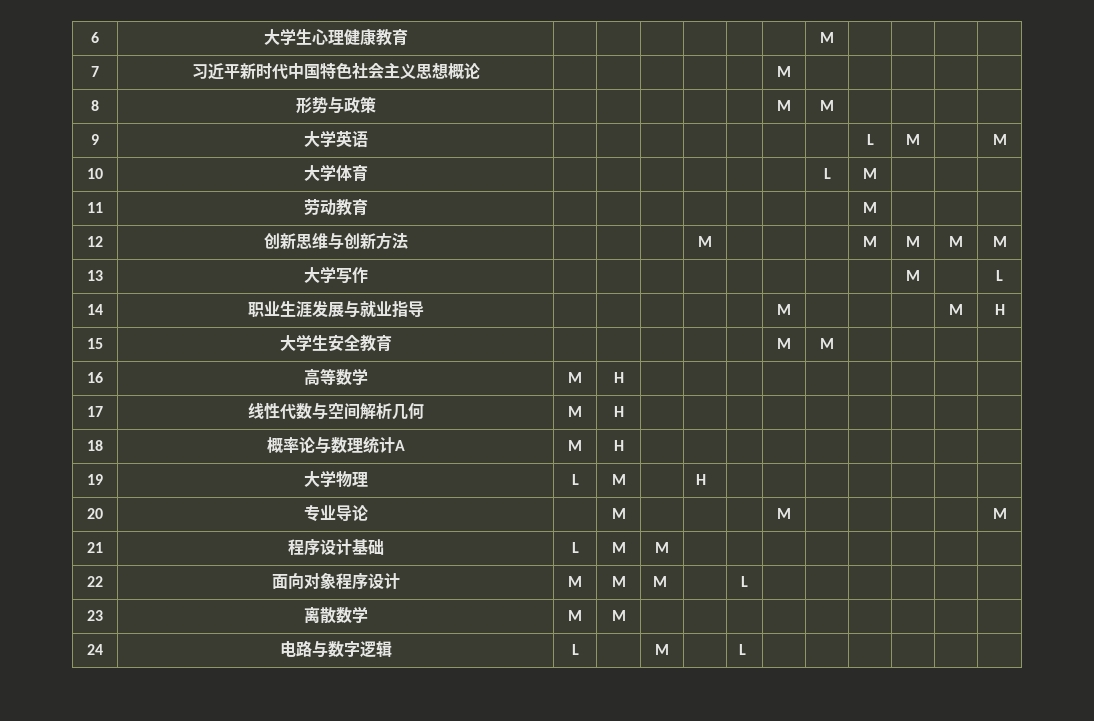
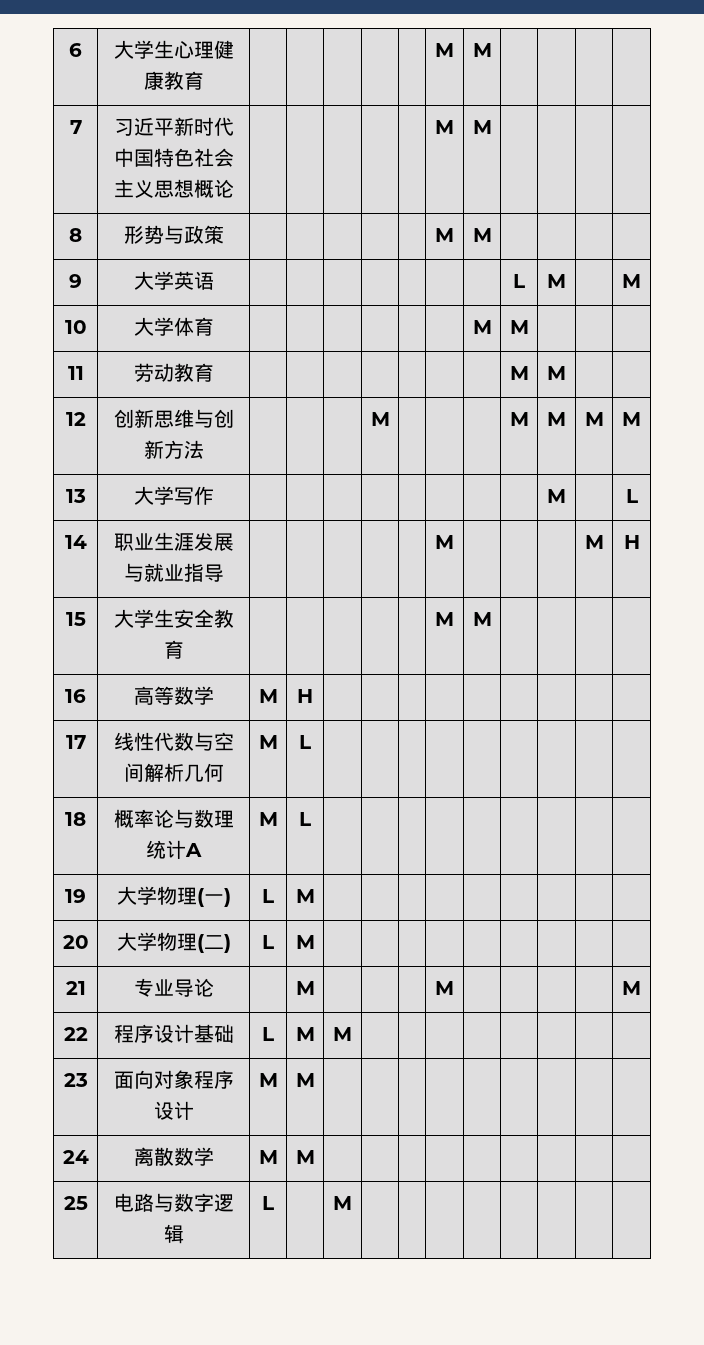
- 6 | 大学生心理健康教育 | | | | | | | M | | | |
+ 6 | 大学生心理健康教育 | | | | | | M | M | | | |
- 7 | 习近平新时代中国特色社会主义思想概论 | | | | | | M | | | | |
+ 7 | 习近平新时代中国特色社会主义思想概论 | | | | | | M | M | | | |
- 10 | 大学体育 | | | | | | | L | M | | |
+ 10 | 大学体育 | | | | | | | M | M | | |
- 11 | 劳动教育 | | | | | | | | M | | |
+ 11 | 劳动教育 | | | | | | | | M | M | |
- 17 | 线性代数与空间解析几何 | M | H | | | | | | | | |
+ 17 | 线性代数与空间解析几何 | M | L | | | | | | | | |
- 18 | 概率论与数理统计A | M | H | | | | | | | | |
+ 18 | 概率论与数理统计A | M | L | | | | | | | | |
- 19 | 大学物理 | L | M | | H | | | | | | |
+ 19 | 大学物理(一) | L | M | | | | | | | | |
- 20 | 专业导论 | | M | | | | M | | | | | M
+ 20 | 大学物理(二) | L | M | | | | | | | | |
+ 21 | 专业导论 | | M | | | | M | | | | | M
- 21 | 程序设计基础 | L | M | M | | | | | | | |
+ 22 | 程序设计基础 | L | M | M | | | | | | | |
- 22 | 面向对象程序设计 | M | M | M | | L | | | | | |
- 23 | 离散数学 | M | M | | | | | | | | |
+ 23 | 面向对象程序设计 | M | M | | | | | | | | |
+ 24 | 离散数学 | M | M | | | | | | | | |
- 24 | 电路与数字逻辑 | L | | M | | L | | | | | |
+ 25 | 电路与数字逻辑 | L | | M | | | | | | | |

